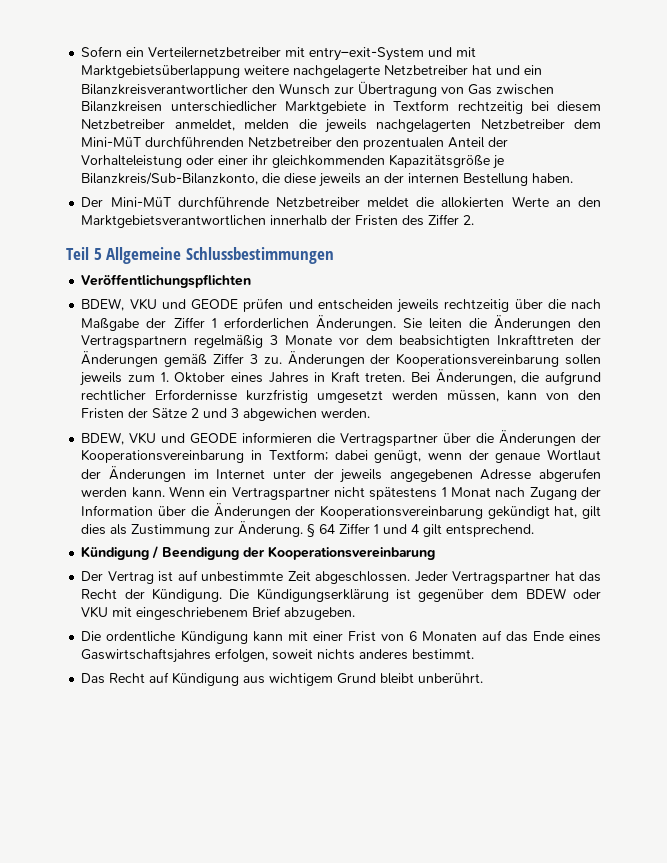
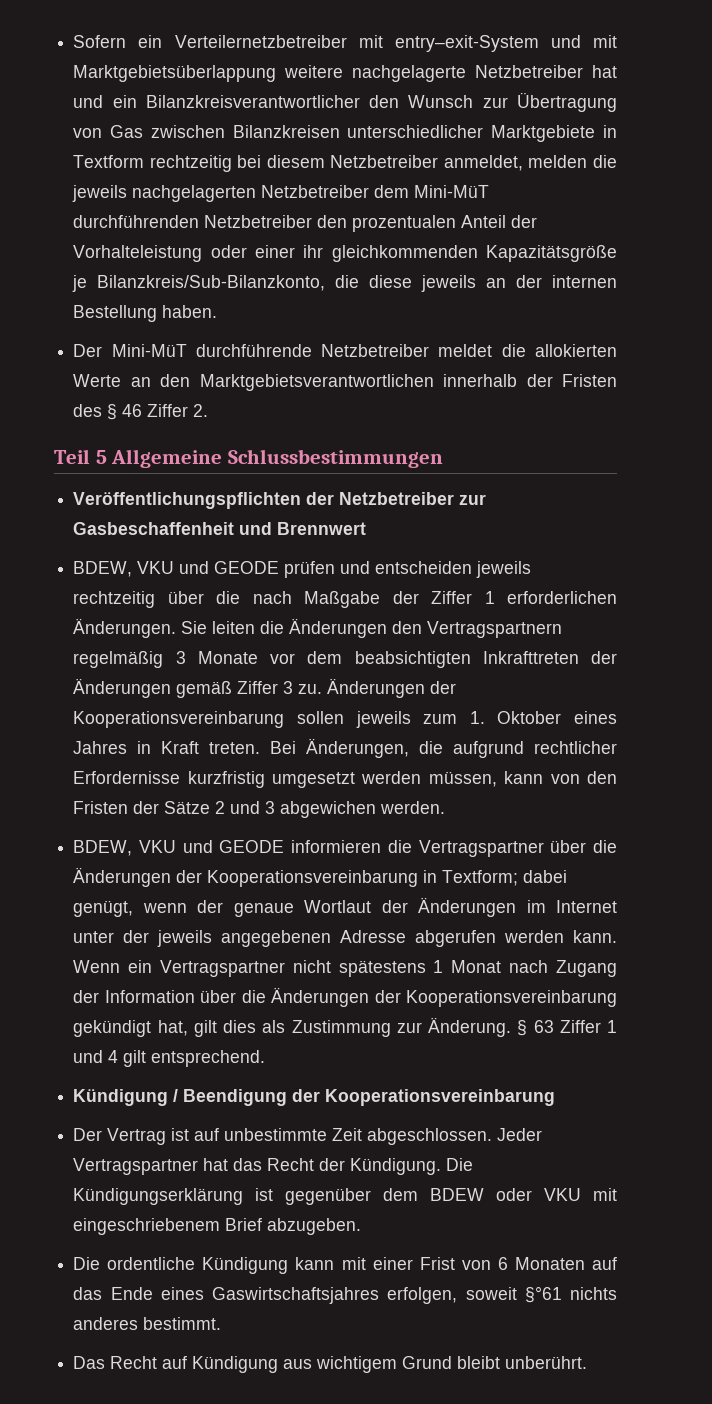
- Der Mini-MüT durchführende Netzbetreiber meldet die allokierten Werte an den Marktgebietsverantwortlichen innerhalb der Fristen des Ziffer 2.
+ Der Mini-MüT durchführende Netzbetreiber meldet die allokierten Werte an den Marktgebietsverantwortlichen innerhalb der Fristen des § 46 Ziffer 2.
- Veröffentlichungspflichten
+ Veröffentlichungspflichten der Netzbetreiber zur Gasbeschaffenheit und Brennwert
- § 64 Ziffer 1 und 4 gilt entsprechend.
+ § 63 Ziffer 1 und 4 gilt entsprechend.
- Die ordentliche Kündigung kann mit einer Frist von 6 Monaten auf das Ende eines Gaswirtschaftsjahres erfolgen, soweit nichts anderes bestimmt.
+ Die ordentliche Kündigung kann mit einer Frist von 6 Monaten auf das Ende eines Gaswirtschaftsjahres erfolgen, soweit §°61 nichts anderes bestimmt.

